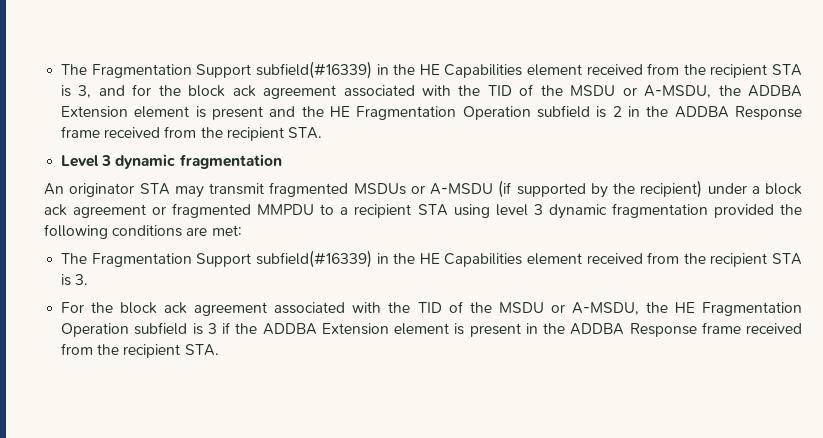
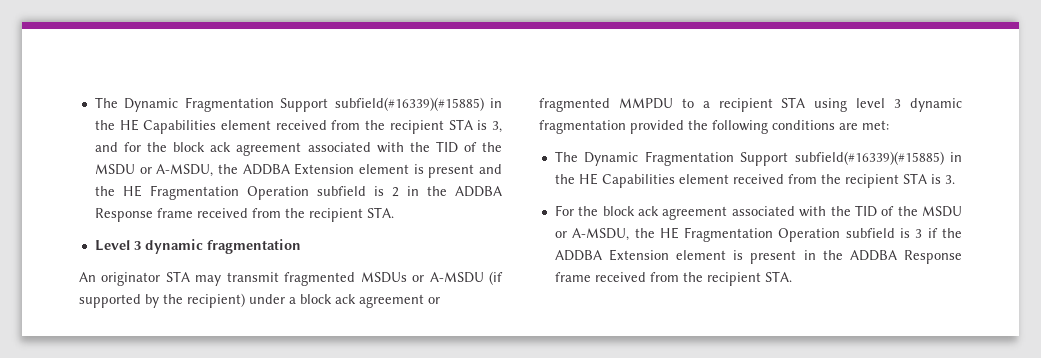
- The Fragmentation Support subfield(#16339) in the HE Capabilities element received from the recipient STA is 3, and for the block ack agreement associated with the TID of the MSDU or A-MSDU, the ADDBA Extension element is present and the HE Fragmentation Operation subfield is 2 in the ADDBA Response frame received from the recipient STA.
+ The Dynamic Fragmentation Support subfield(#16339)(#15885) in the HE Capabilities element received from the recipient STA is 3, and for the block ack agreement associated with the TID of the MSDU or A-MSDU, the ADDBA Extension element is present and the HE Fragmentation Operation subfield is 2 in the ADDBA Response frame received from the recipient STA.
- The Fragmentation Support subfield(#16339) in the HE Capabilities element received from the recipient STA is 3.
+ The Dynamic Fragmentation Support subfield(#16339)(#15885) in the HE Capabilities element received from the recipient STA is 3.

